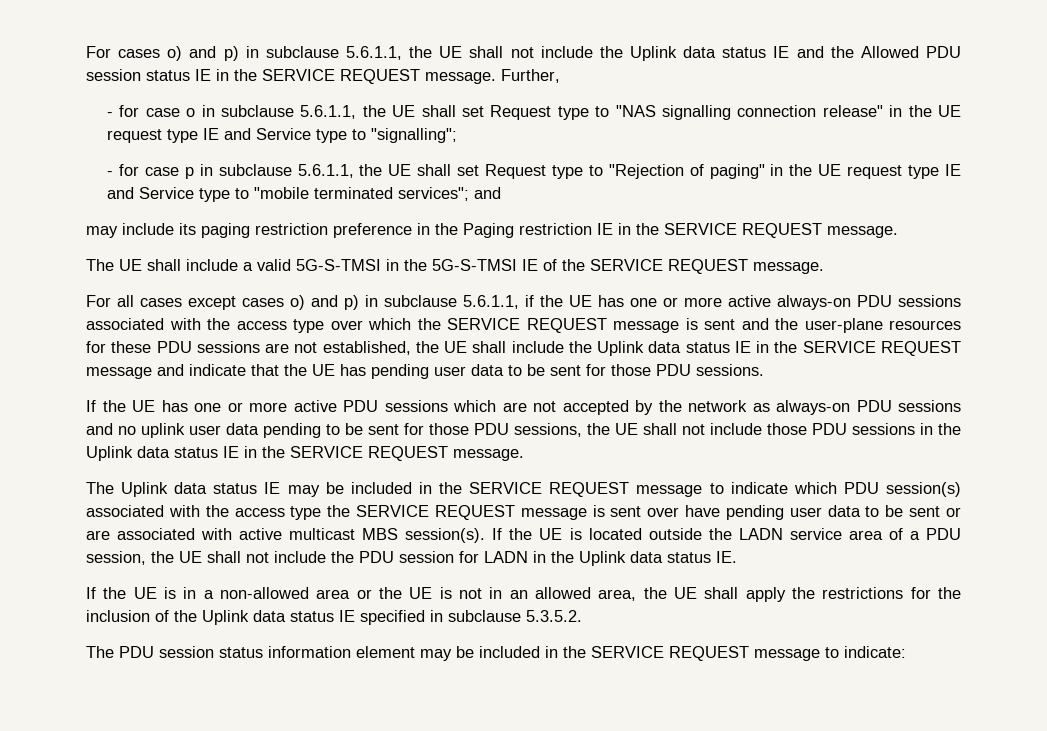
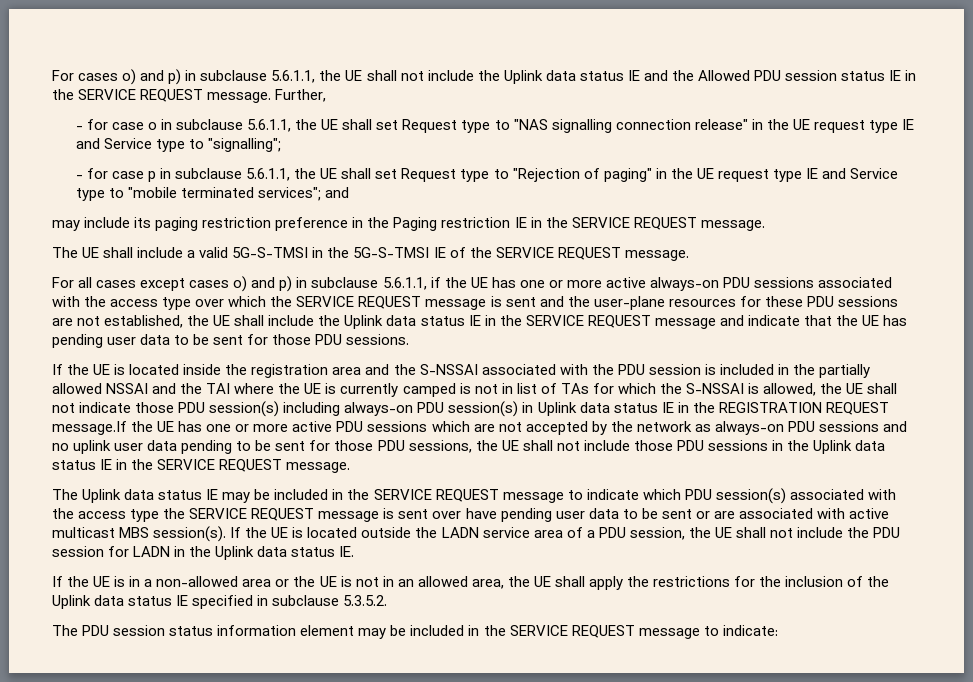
- If the UE has one or more active PDU sessions which are not accepted by the network as always-on PDU sessions and no uplink user data pending to be sent for those PDU sessions, the UE shall not include those PDU sessions in the Uplink data status IE in the SERVICE REQUEST message.
+ If the UE is located inside the registration area and the S-NSSAI associated with the PDU session is included in the partially allowed NSSAI and the TAI where the UE is currently camped is not in list of TAs for which the S-NSSAI is allowed, the UE shall not indicate those PDU session(s) including always-on PDU session(s) in Uplink data status IE in the REGISTRATION REQUEST message.If the UE has one or more active PDU sessions which are not accepted by the network as always-on PDU sessions and no uplink user data pending to be sent for those PDU sessions, the UE shall not include those PDU sessions in the Uplink data status IE in the SERVICE REQUEST message.

